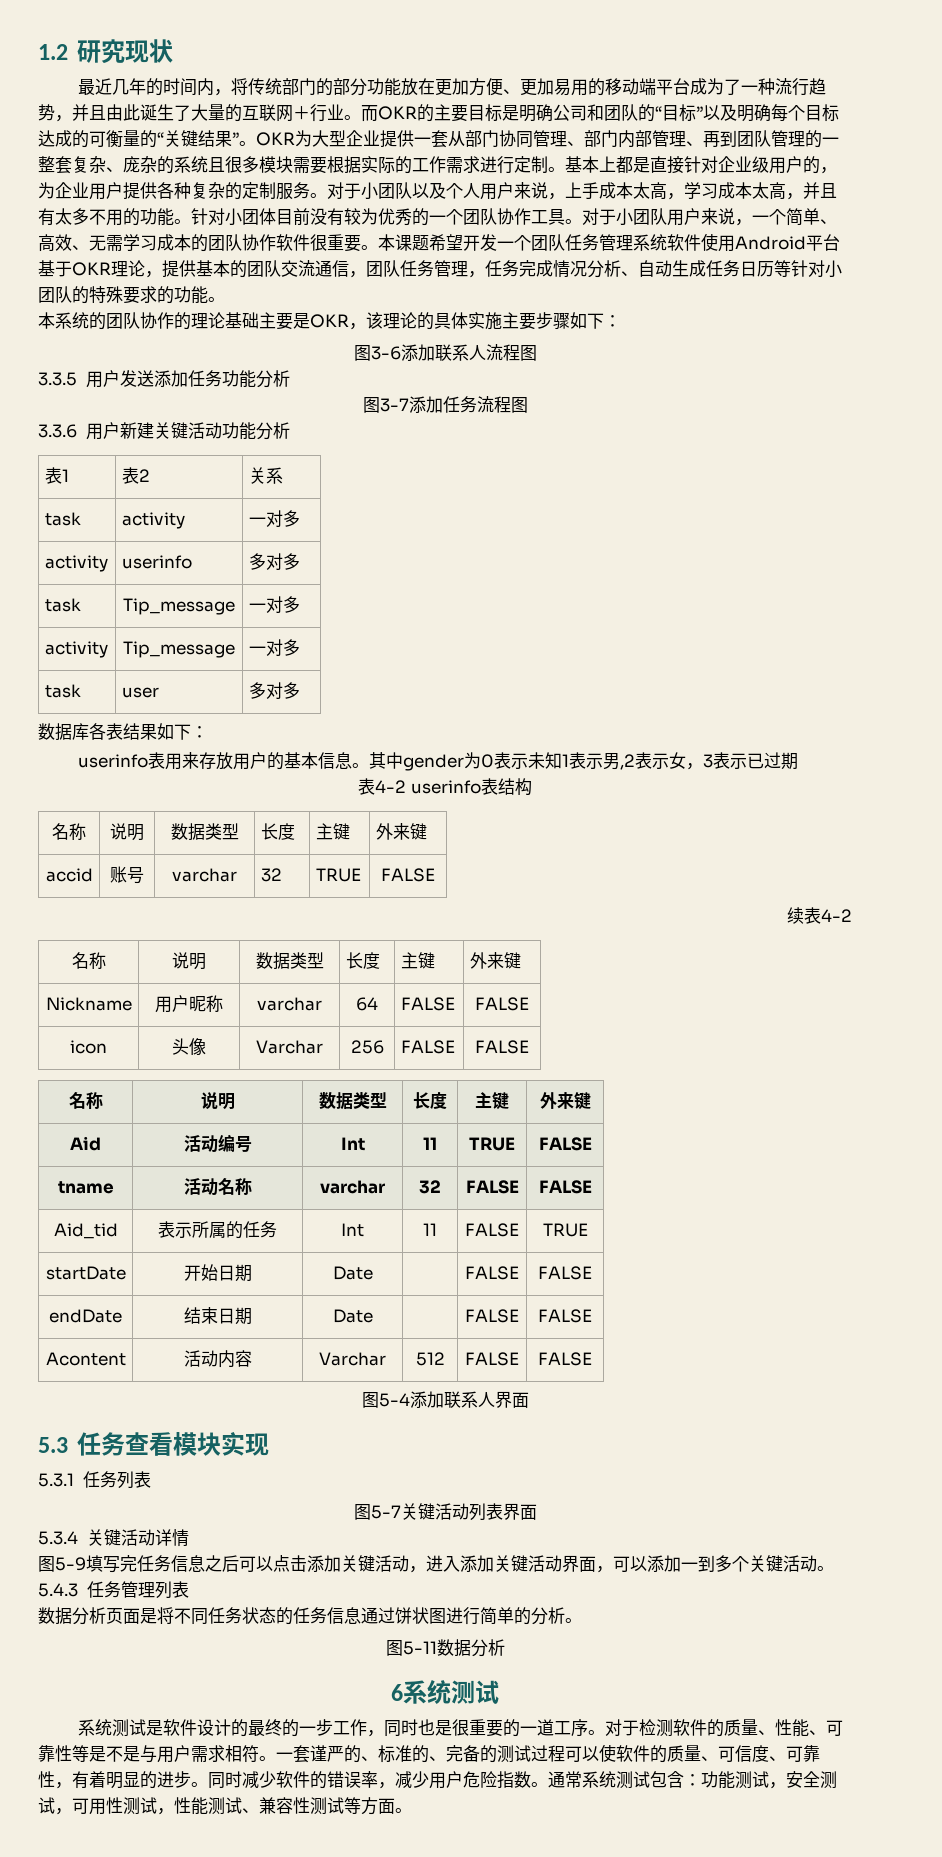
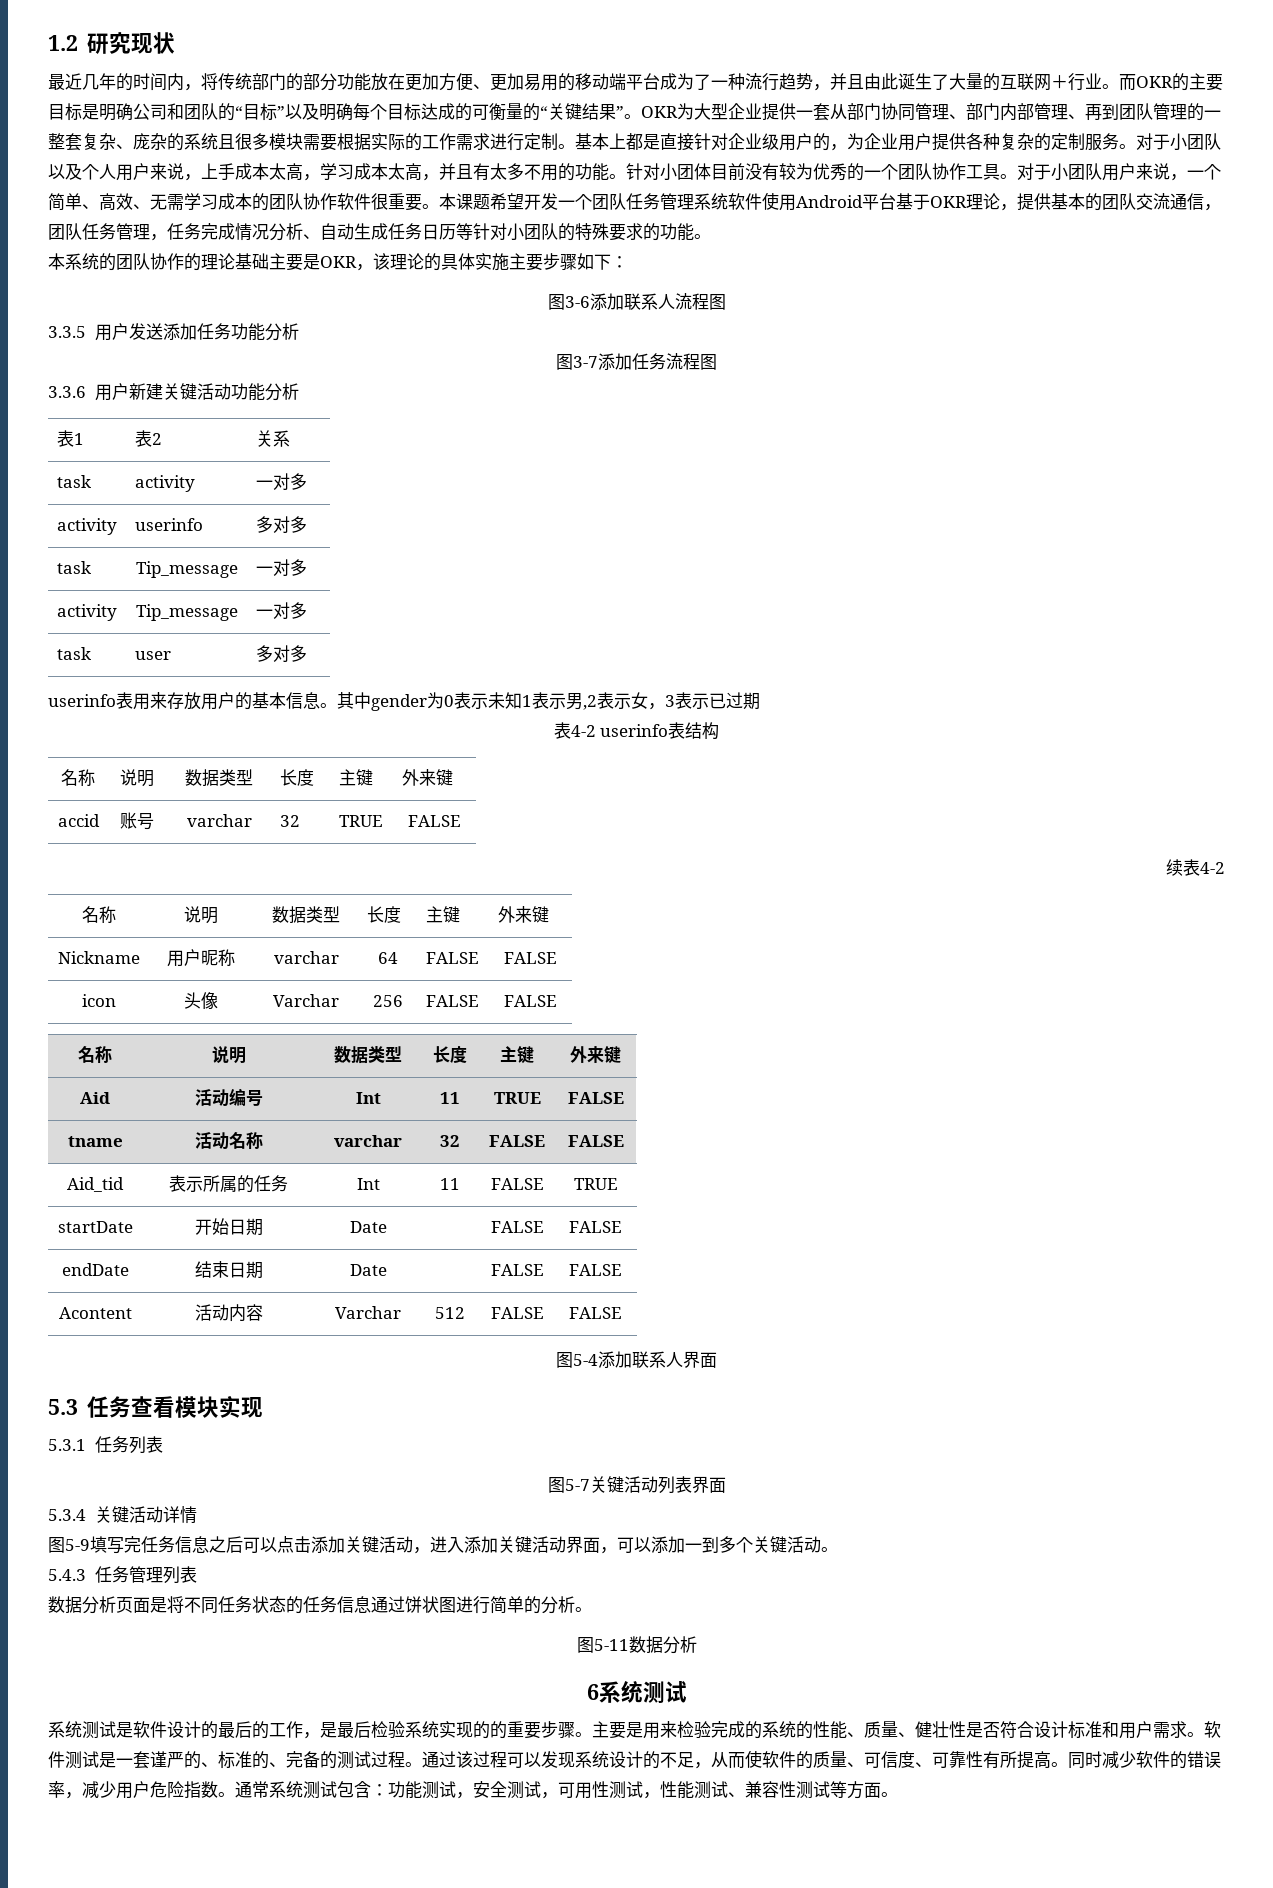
- 数据库各表结果如下：
- 系统测试是软件设计的最终的一步工作，同时也是很重要的一道工序。对于检测软件的质量、性能、可靠性等是不是与用户需求相符。一套谨严的、标准的、完备的测试过程可以使软件的质量、可信度、可靠性，有着明显的进步。
+ 系统测试是软件设计的最后的工作，是最后检验系统实现的的重要步骤。主要是用来检验完成的系统的性能、质量、健壮性是否符合设计标准和用户需求。软件测试是一套谨严的、标准的、完备的测试过程。通过该过程可以发现系统设计的不足，从而使软件的质量、可信度、可靠性有所提高。

